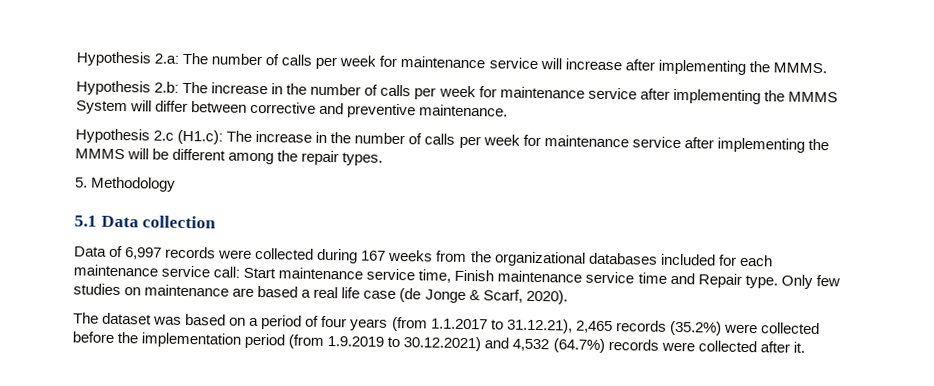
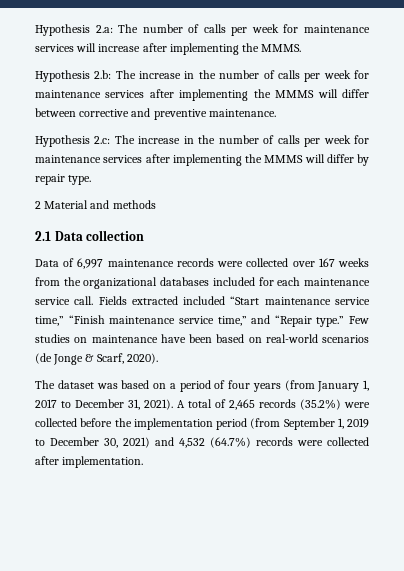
- Hypothesis 2.a: The number of calls per week for maintenance service will increase after implementing the MMMS.
+ Hypothesis 2.a: The number of calls per week for maintenance services will increase after implementing the MMMS.
- Hypothesis 2.b: The increase in the number of calls per week for maintenance service after implementing the MMMS System will differ between corrective and preventive maintenance.
+ Hypothesis 2.b: The increase in the number of calls per week for maintenance services after implementing the MMMS will differ between corrective and preventive maintenance.
- Hypothesis 2.c (H1.c): The increase in the number of calls per week for maintenance service after implementing the MMMS will be different among the repair types.
- 5. Methodology
- 5.1 Data collection
+ Hypothesis 2.c: The increase in the number of calls per week for maintenance services after implementing the MMMS will differ by repair type.
+ 2 Material and methods
+ 2.1 Data collection
- Data of 6,997 records were collected during 167 weeks from the organizational databases included for each maintenance service call: Start maintenance service time, Finish maintenance service time and Repair type. Only few studies on maintenance are based a real life case (de Jonge & Scarf, 2020).
+ Data of 6,997 maintenance records were collected over 167 weeks from the organizational databases included for each maintenance service call. Fields extracted included “Start maintenance service time,” “Finish maintenance service time,” and “Repair type.” Few studies on maintenance have been based on real-world scenarios (de Jonge & Scarf, 2020).
- The dataset was based on a period of four years (from 1.1.2017 to 31.12.21), 2,465 records (35.2%) were collected before the implementation period (from 1.9.2019 to 30.12.2021) and 4,532 (64.7%) records were collected after it.
+ The dataset was based on a period of four years (from January 1, 2017 to December 31, 2021). A total of 2,465 records (35.2%) were collected before the implementation period (from September 1, 2019 to December 30, 2021) and 4,532 (64.7%) records were collected after implementation.

